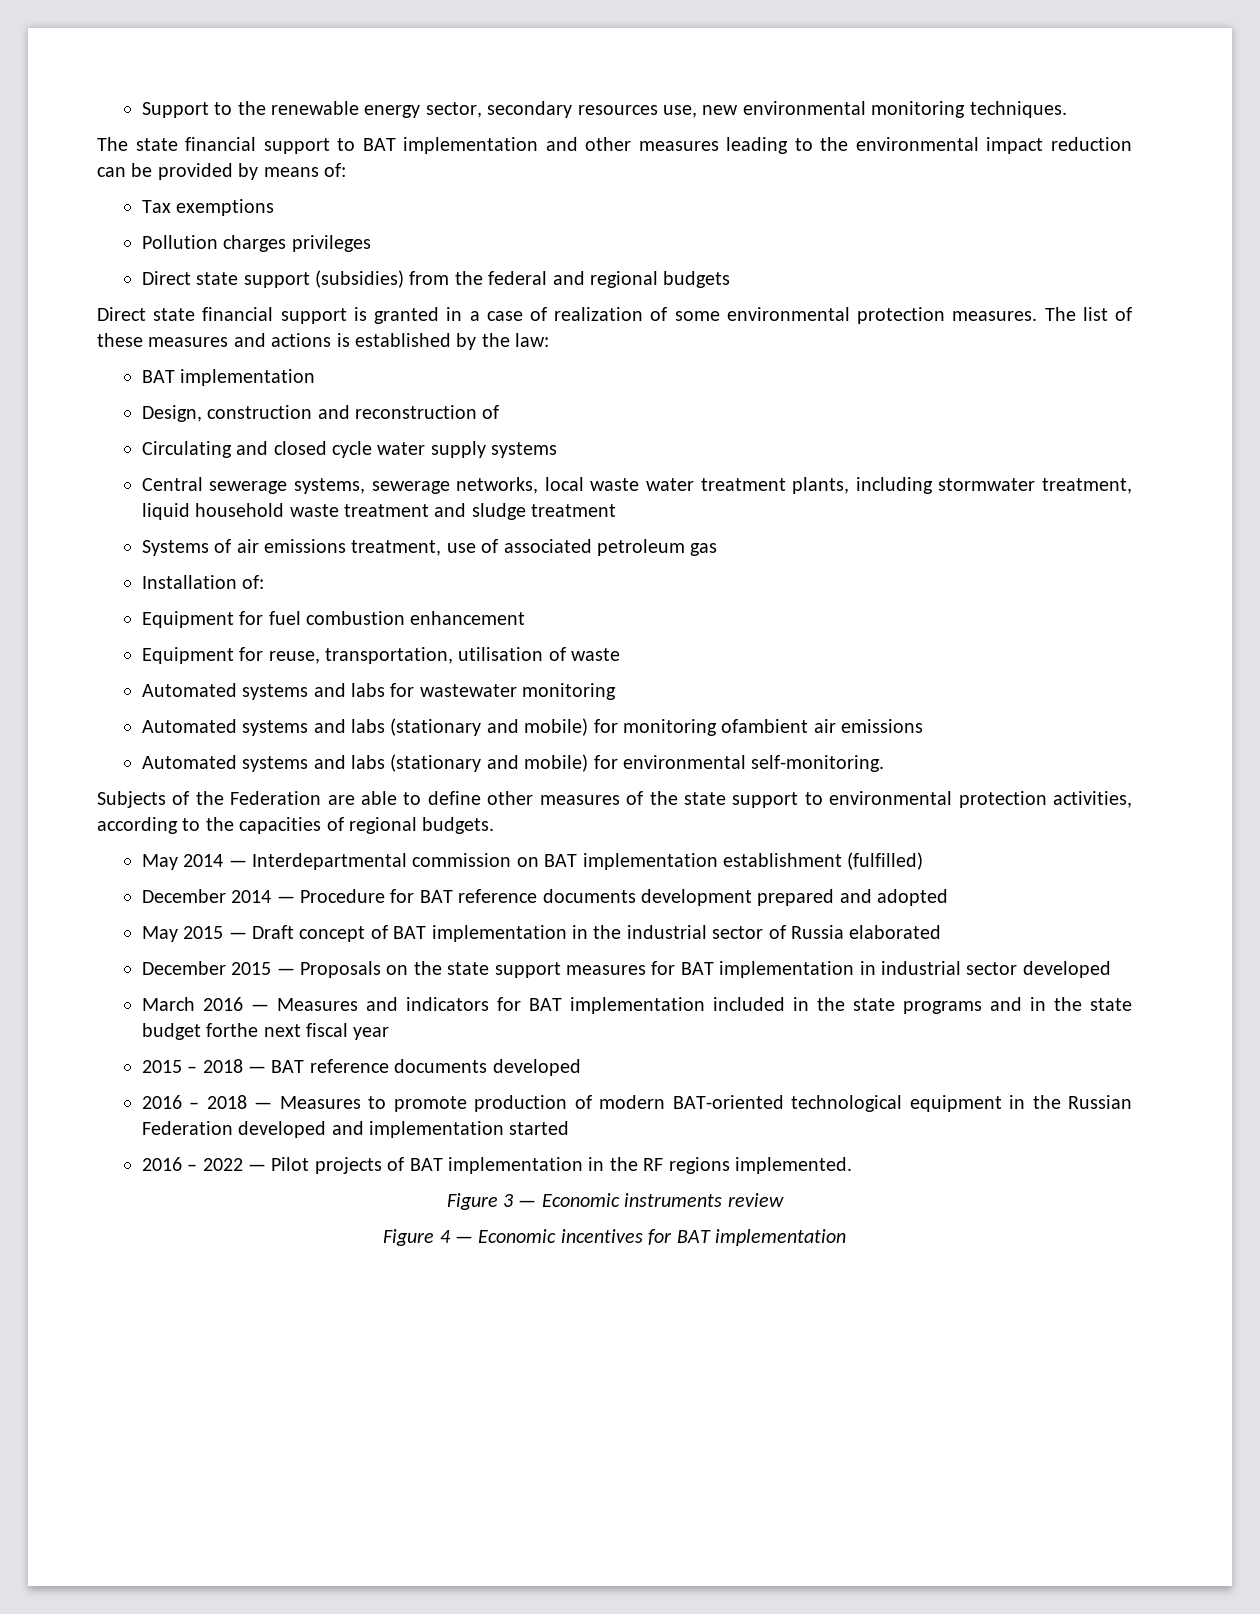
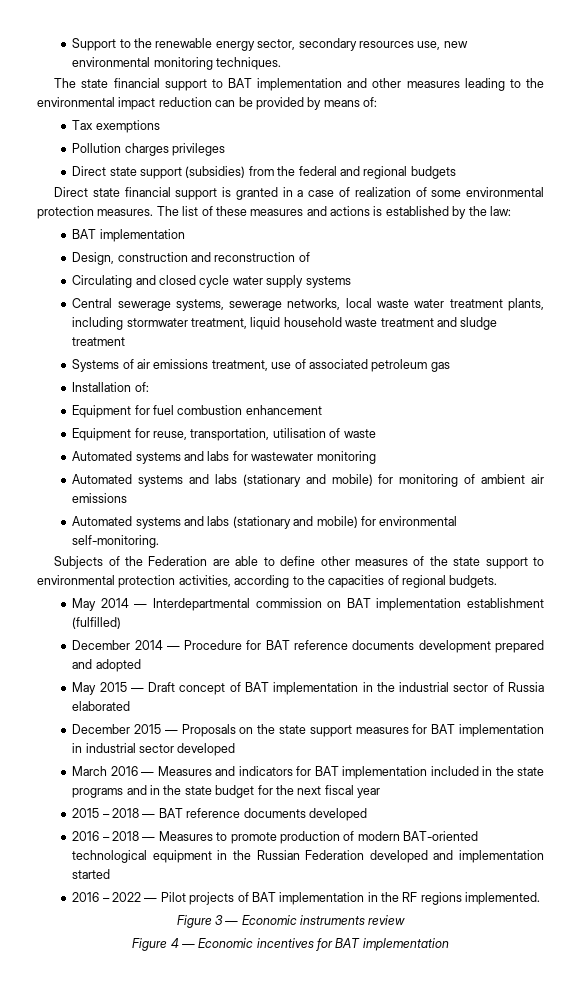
- Automated systems and labs (stationary and mobile) for monitoring ofambient air emissions
+ Automated systems and labs (stationary and mobile) for monitoring of ambient air emissions
- March 2016 — Measures and indicators for BAT implementation included in the state programs and in the state budget forthe next fiscal year
+ March 2016 — Measures and indicators for BAT implementation included in the state programs and in the state budget for the next fiscal year

